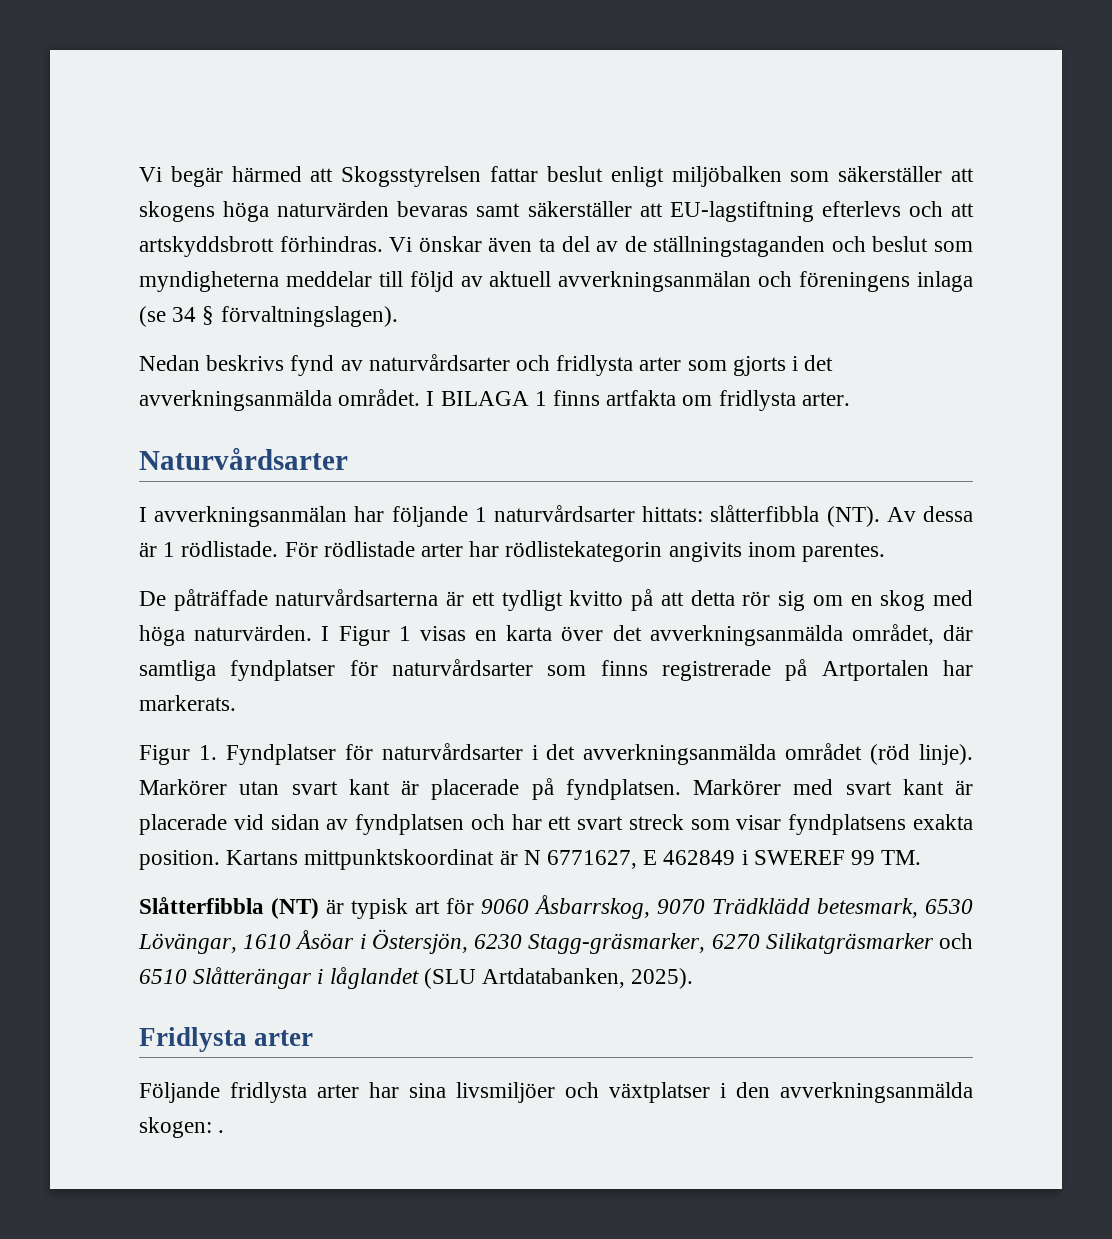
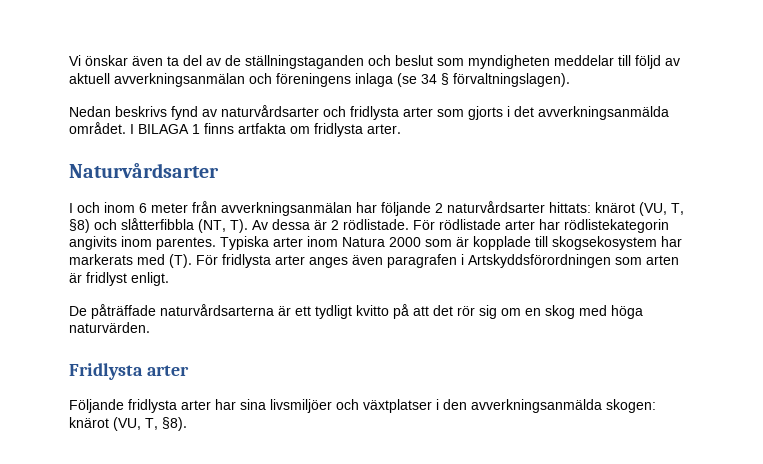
- Vi begär härmed att Skogsstyrelsen fattar beslut enligt miljöbalken som säkerställer att skogens höga naturvärden bevaras samt säkerställer att EU-lagstiftning efterlevs och att artskyddsbrott förhindras. Vi önskar även ta del av de ställningstaganden och beslut som myndigheterna meddelar till följd av aktuell avverkningsanmälan och föreningens inlaga (se 34 § förvaltningslagen).
+ Vi önskar även ta del av de ställningstaganden och beslut som myndigheten meddelar till följd av aktuell avverkningsanmälan och föreningens inlaga (se 34 § förvaltningslagen).
- I avverkningsanmälan har följande 1 naturvårdsarter hittats: slåtterfibbla (NT). Av dessa är 1 rödlistade.
+ I och inom 6 meter från avverkningsanmälan har följande 2 naturvårdsarter hittats: knärot (VU, T, §8) och slåtterfibbla (NT, T). Av dessa är 2 rödlistade.
+ Typiska arter inom Natura 2000 som är kopplade till skogsekosystem har markerats med (T). För fridlysta arter anges även paragrafen i Artskyddsförordningen som arten är fridlyst enligt.
- De påträffade naturvårdsarterna är ett tydligt kvitto på att detta rör sig om en skog med höga naturvärden. I Figur 1 visas en karta över det avverkningsanmälda området, där samtliga fyndplatser för naturvårdsarter som finns registrerade på Artportalen har markerats.
- Figur 1. Fyndplatser för naturvårdsarter i det avverkningsanmälda området (röd linje). Markörer utan svart kant är placerade på fyndplatsen. Markörer med svart kant är placerade vid sidan av fyndplatsen och har ett svart streck som visar fyndplatsens exakta position. Kartans mittpunktskoordinat är N 6771627, E 462849 i SWEREF 99 TM.
- Slåtterfibbla (NT) är typisk art för 9060 Åsbarrskog, 9070 Trädklädd betesmark, 6530 Lövängar, 1610 Åsöar i Östersjön, 6230 Stagg-gräsmarker, 6270 Silikatgräsmarker och 6510 Slåtterängar i låglandet (SLU Artdatabanken, 2025).
+ De påträffade naturvårdsarterna är ett tydligt kvitto på att det rör sig om en skog med höga naturvärden.
- Följande fridlysta arter har sina livsmiljöer och växtplatser i den avverkningsanmälda skogen: .
+ Följande fridlysta arter har sina livsmiljöer och växtplatser i den avverkningsanmälda skogen: knärot (VU, T, §8).

